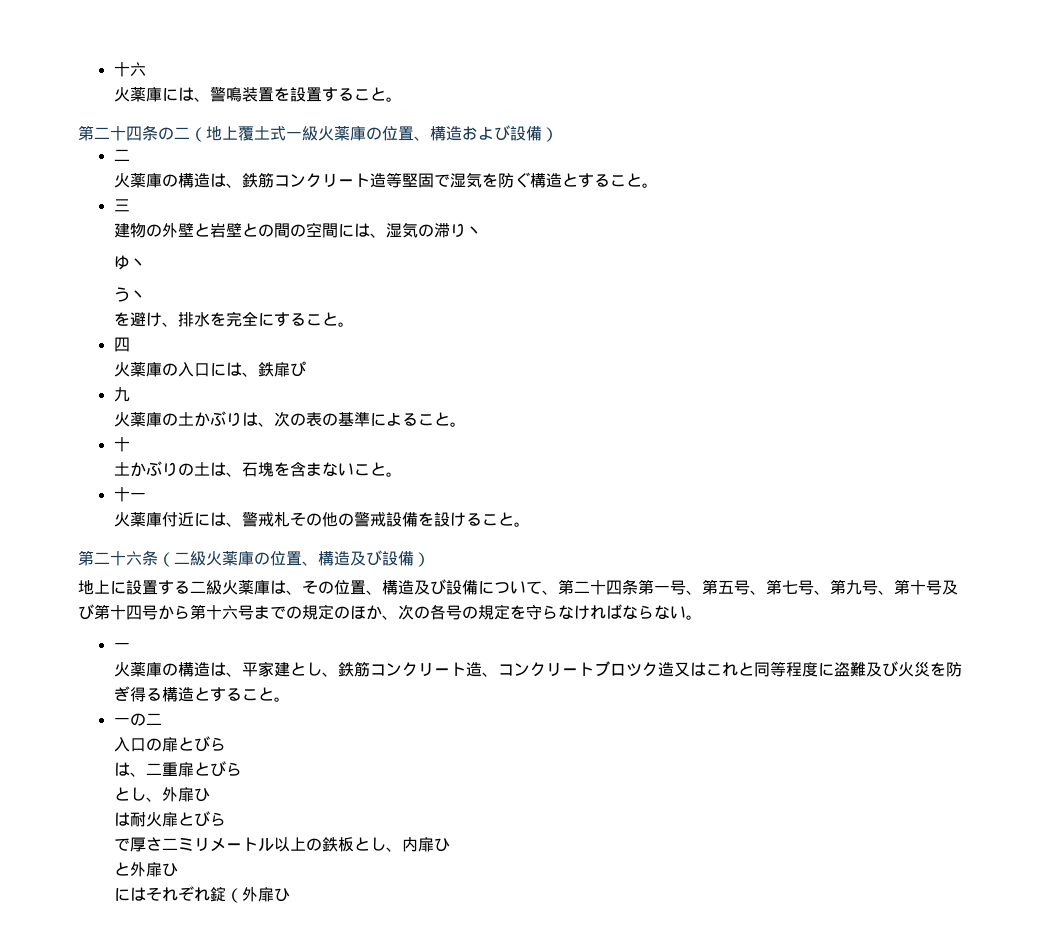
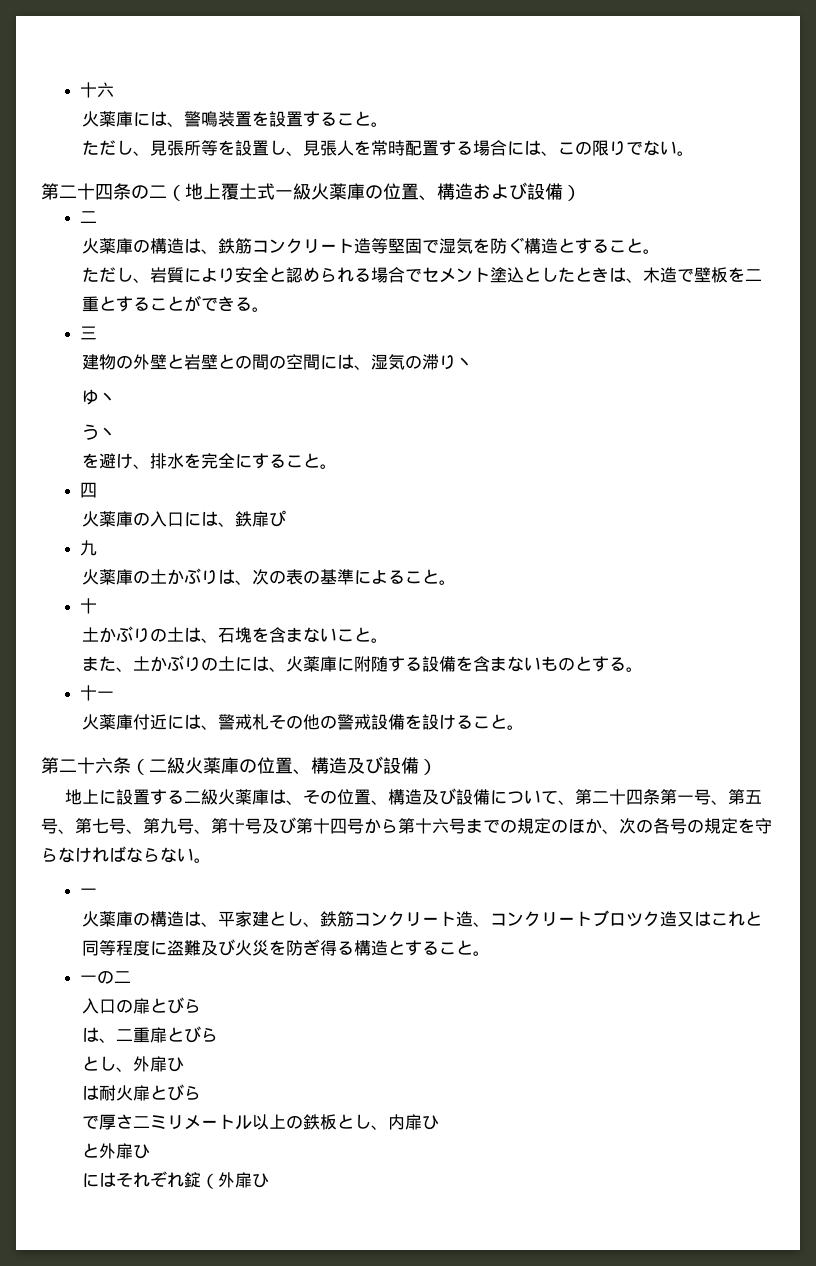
+ ただし、見張所等を設置し、見張人を常時配置する場合には、この限りでない。
+ ただし、岩質により安全と認められる場合でセメント塗込としたときは、木造で壁板を二重とすることができる。
+ また、土かぶりの土には、火薬庫に附随する設備を含まないものとする。

